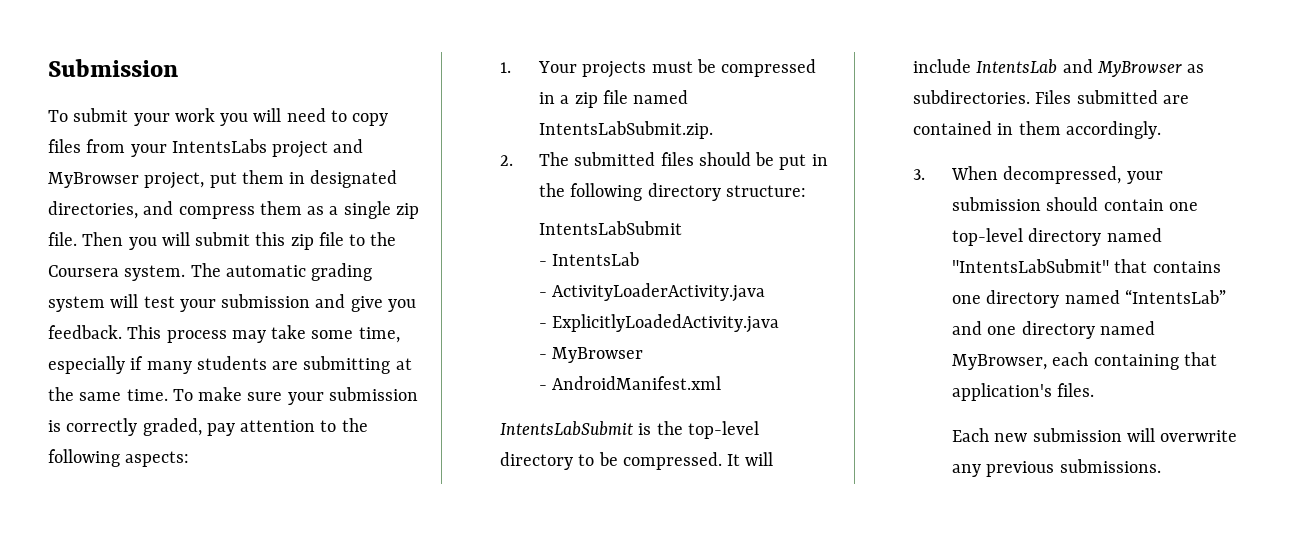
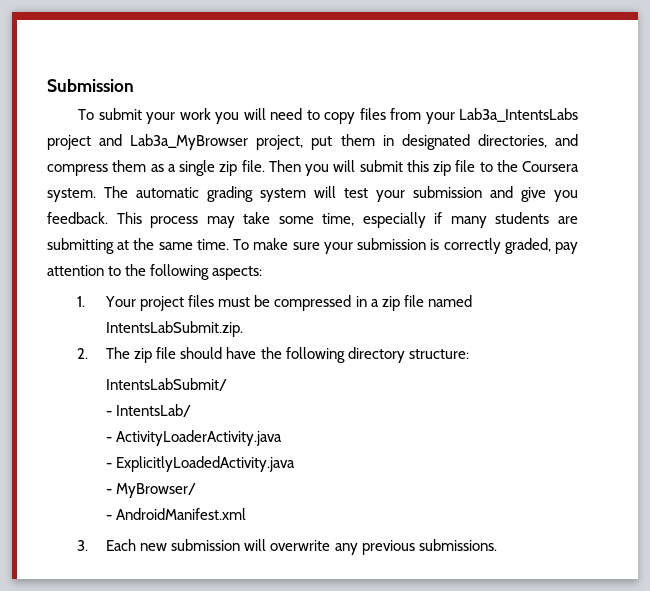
- To submit your work you will need to copy files from your IntentsLabs project and MyBrowser project, put them in designated directories, and compress them as a single zip file.
+ To submit your work you will need to copy files from your Lab3a_IntentsLabs project and Lab3a_MyBrowser project, put them in designated directories, and compress them as a single zip file.
- 1. Your projects must be compressed in a zip file named IntentsLabSubmit.zip.
+ 1. Your project files must be compressed in a zip file named IntentsLabSubmit.zip.
- 2. The submitted files should be put in the following directory structure:
- IntentsLabSubmit
- - IntentsLab
+ 2. The zip file should have the following directory structure:
+ IntentsLabSubmit/
+ - IntentsLab/
- - MyBrowser
+ - MyBrowser/
- IntentsLabSubmit is the top-level directory to be compressed. It will include IntentsLab and MyBrowser as subdirectories. Files submitted are contained in them accordingly.
- 3. When decompressed, your submission should contain one top-level directory named "IntentsLabSubmit" that contains one directory named “IntentsLab” and one directory named MyBrowser, each containing that application's files.
- Each new submission will overwrite any previous submissions.
+ 3. Each new submission will overwrite any previous submissions.

